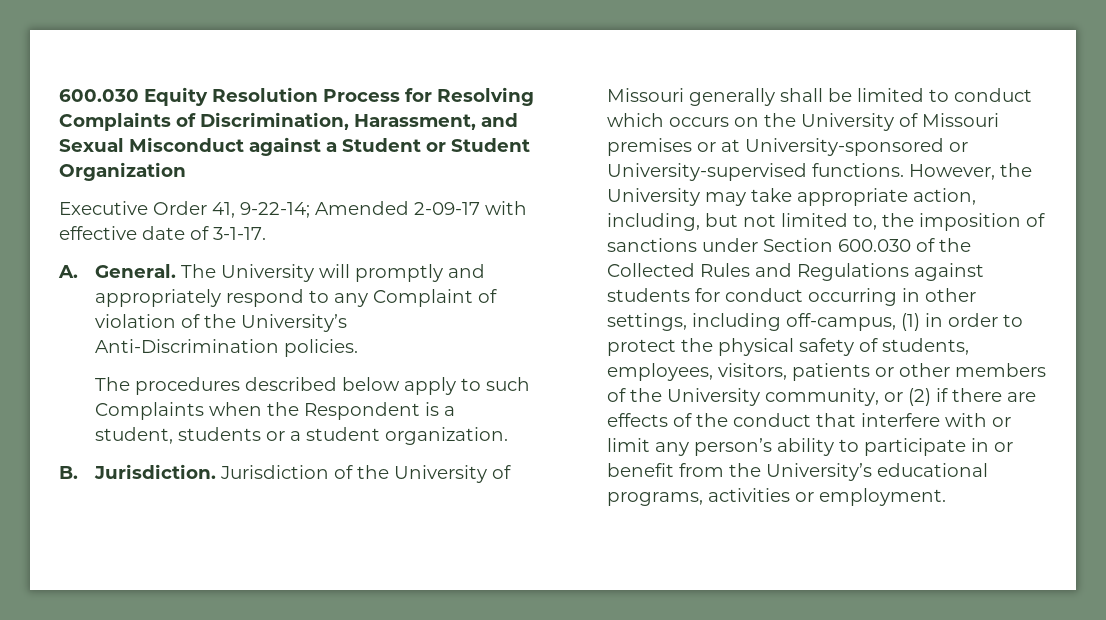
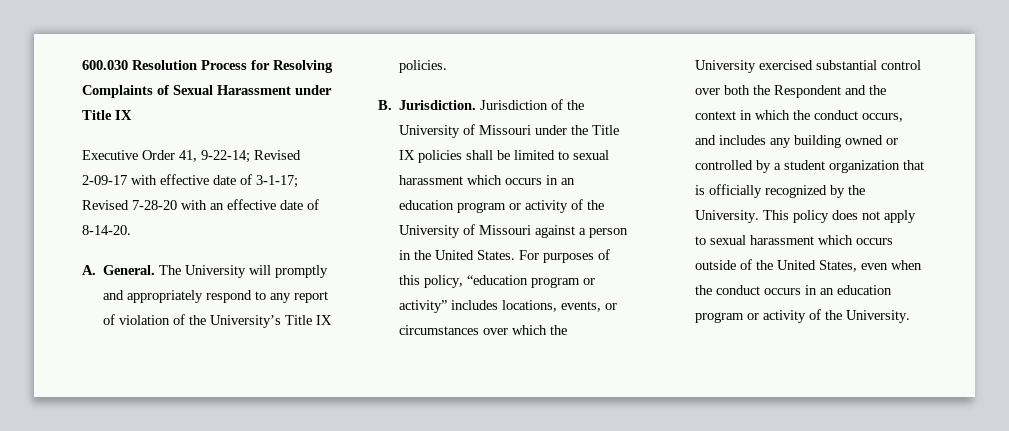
- 600.030 Equity Resolution Process for Resolving Complaints of Discrimination, Harassment, and Sexual Misconduct against a Student or Student Organization
+ 600.030 Resolution Process for Resolving Complaints of Sexual Harassment under Title IX
- Executive Order 41, 9-22-14; Amended 2-09-17 with effective date of 3-1-17.
+ Executive Order 41, 9-22-14; Revised 2-09-17 with effective date of 3-1-17; Revised 7-28-20 with an effective date of 8-14-20.
- The University will promptly and appropriately respond to any Complaint of violation of the University’s Anti-Discrimination policies.
+ The University will promptly and appropriately respond to any report of violation of the University’s Title IX policies.
- The procedures described below apply to such Complaints when the Respondent is a student, students or a student organization.
- Jurisdiction of the University of Missouri generally shall be limited to conduct which occurs on the University of Missouri premises or at University-sponsored or University-supervised functions. However, the University may take appropriate action, including, but not limited to, the imposition of sanctions under Section 600.030 of the Collected Rules and Regulations against students for conduct occurring in other settings, including off-campus, (1) in order to protect the physical safety of students, employees, visitors, patients or other members of the University community, or (2) if there are effects of the conduct that interfere with or limit any person’s ability to participate in or benefit from the University’s educational programs, activities or employment.
+ Jurisdiction of the University of Missouri under the Title IX policies shall be limited to sexual harassment which occurs in an education program or activity of the University of Missouri against a person in the United States. For purposes of this policy, “education program or activity” includes locations, events, or circumstances over which the University exercised substantial control over both the Respondent and the context in which the conduct occurs, and includes any building owned or controlled by a student organization that is officially recognized by the University. This policy does not apply to sexual harassment which occurs outside of the United States, even when the conduct occurs in an education program or activity of the University.

